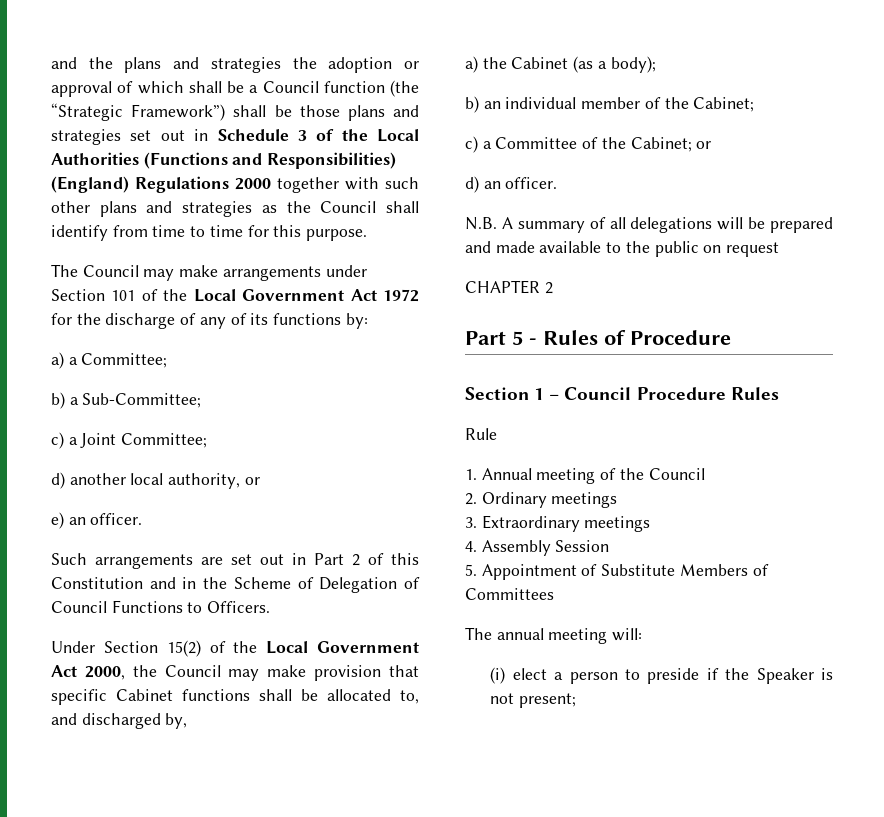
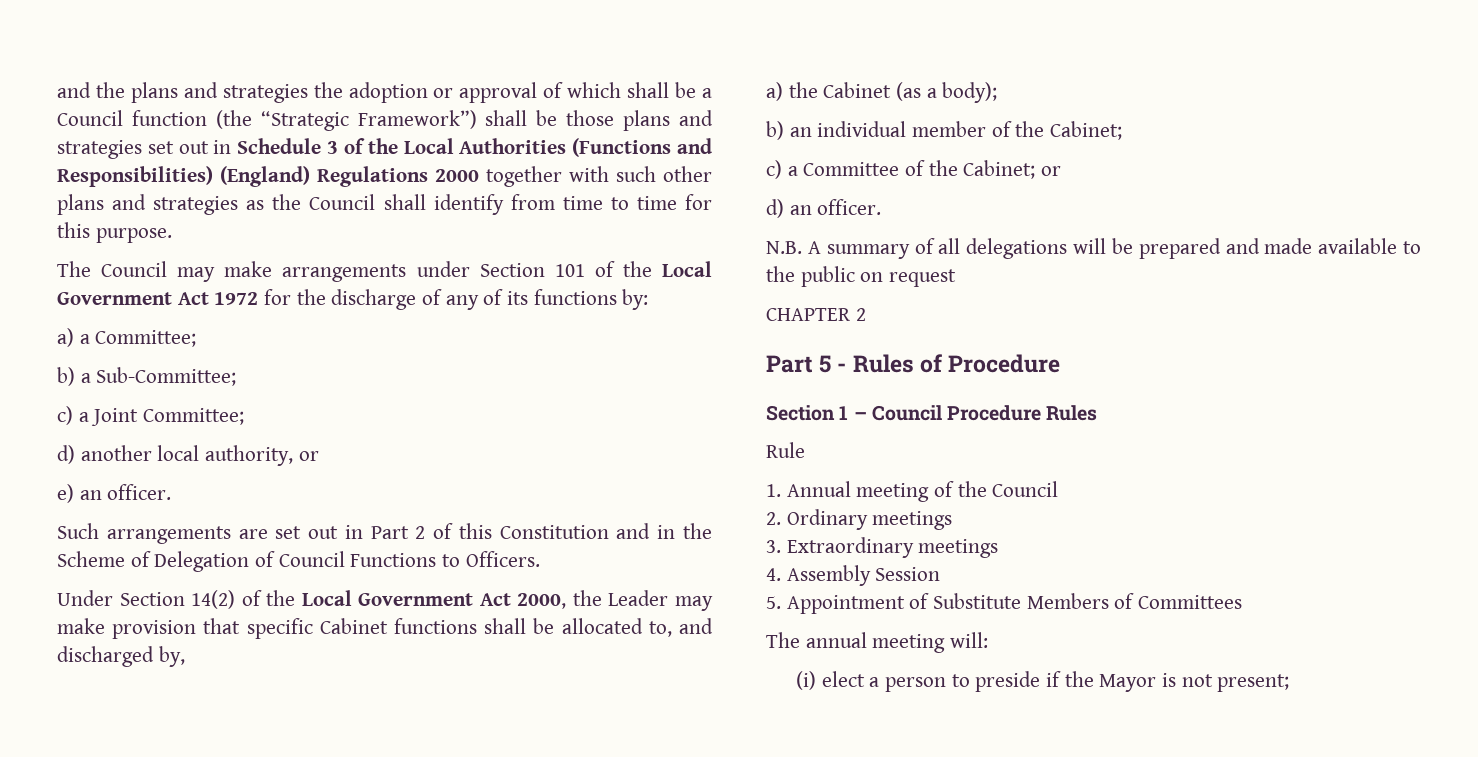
- Under Section 15(2) of the Local Government Act 2000, the Council may make provision that specific Cabinet functions shall be allocated to, and discharged by,
+ Under Section 14(2) of the Local Government Act 2000, the Leader may make provision that specific Cabinet functions shall be allocated to, and discharged by,
- (i) elect a person to preside if the Speaker is not present;
+ (i) elect a person to preside if the Mayor is not present;

